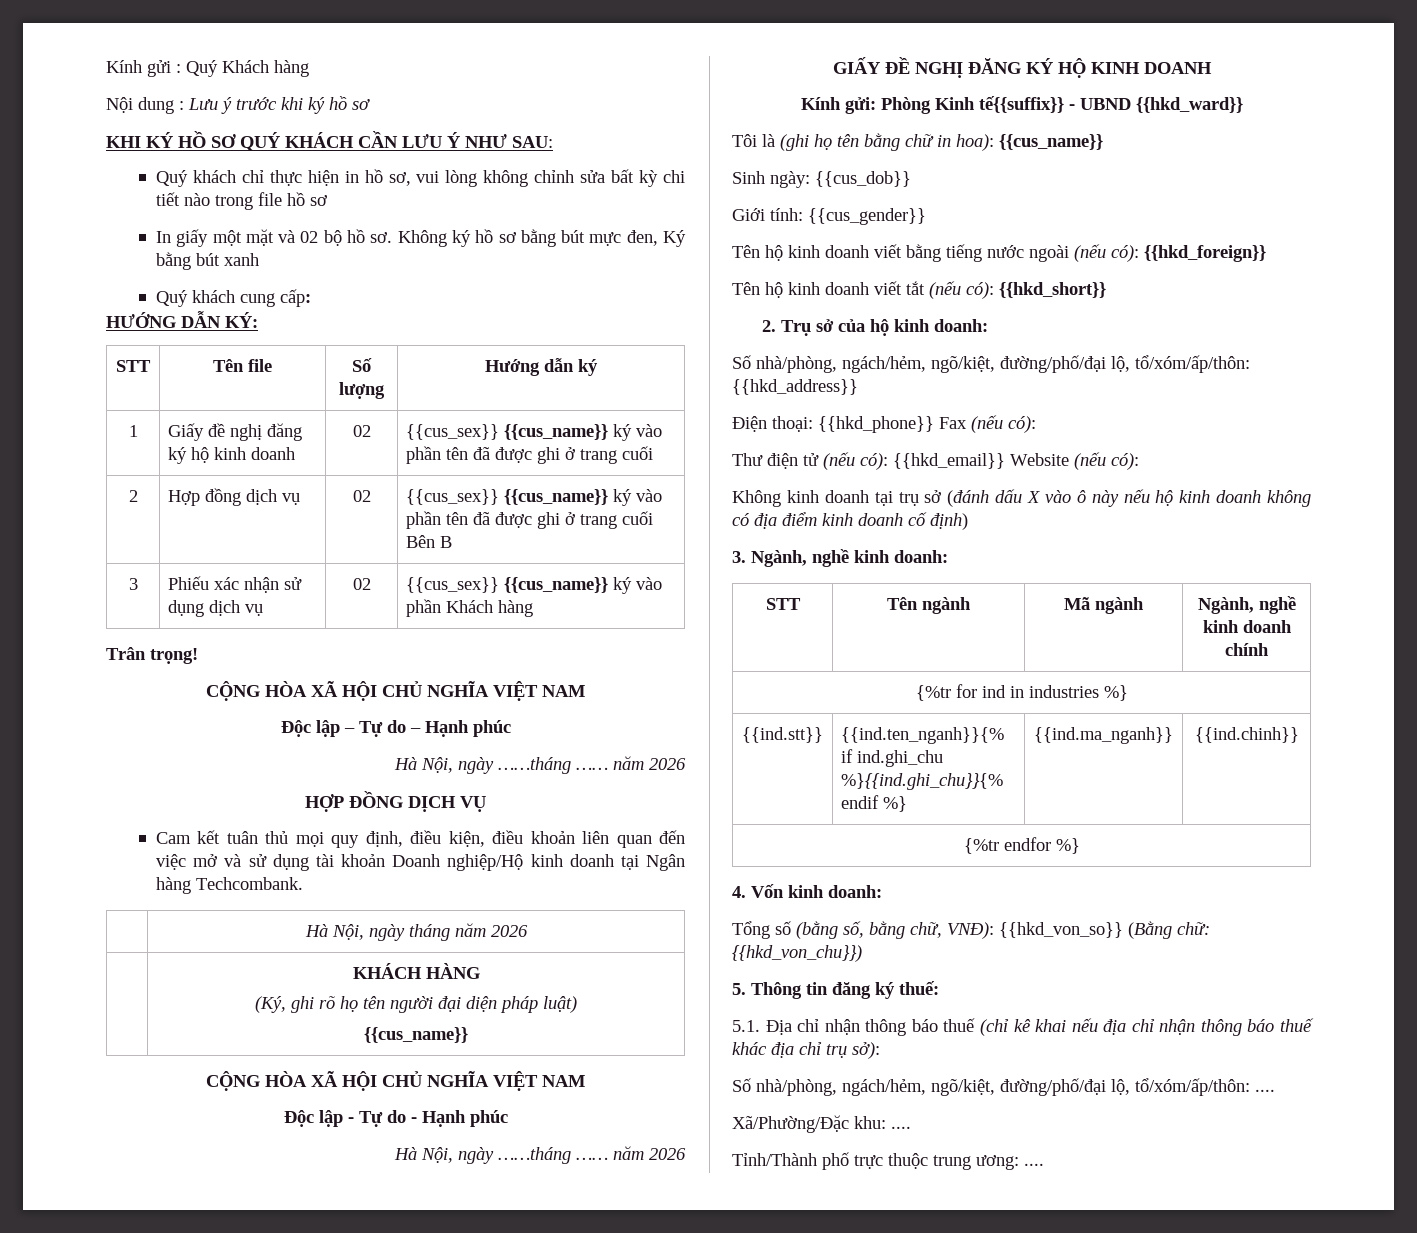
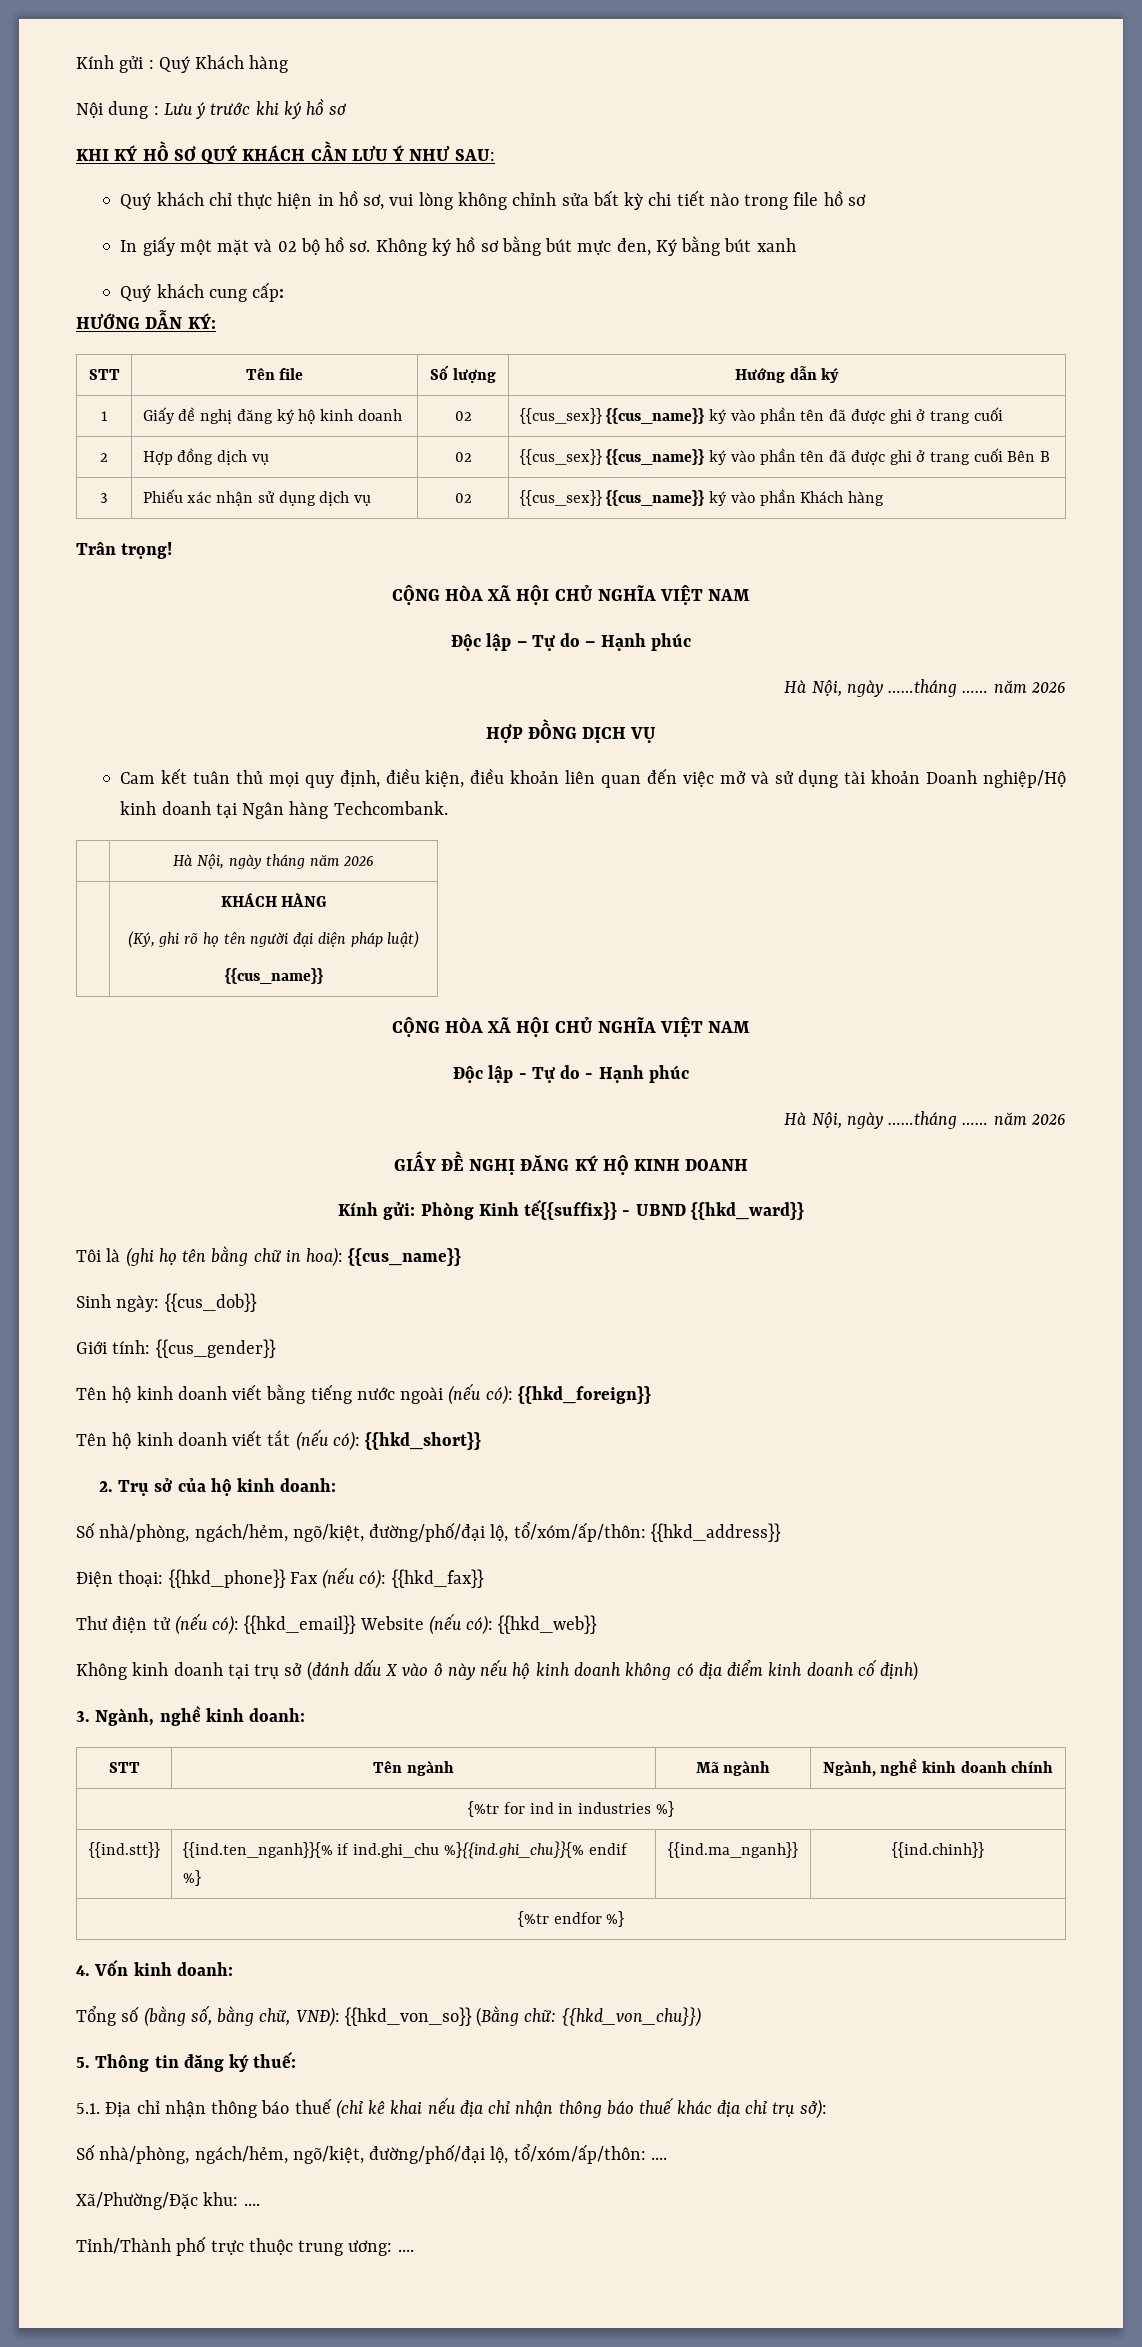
- Điện thoại: {{hkd_phone}} Fax (nếu có):
+ Điện thoại: {{hkd_phone}} Fax (nếu có): {{hkd_fax}}
- Thư điện tử (nếu có): {{hkd_email}} Website (nếu có):
+ Thư điện tử (nếu có): {{hkd_email}} Website (nếu có): {{hkd_web}}

